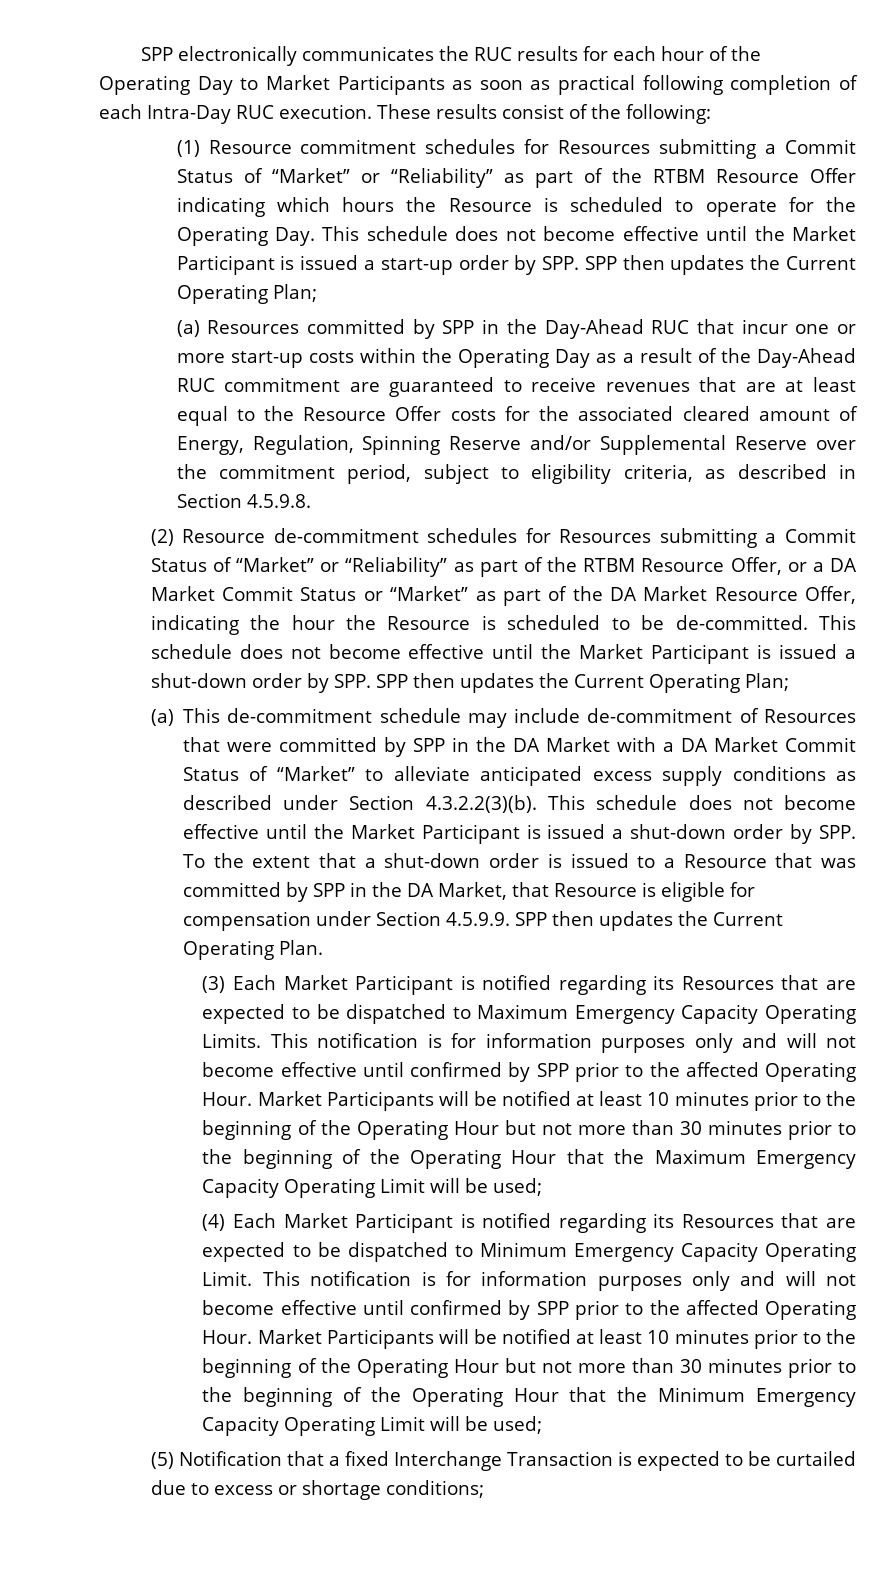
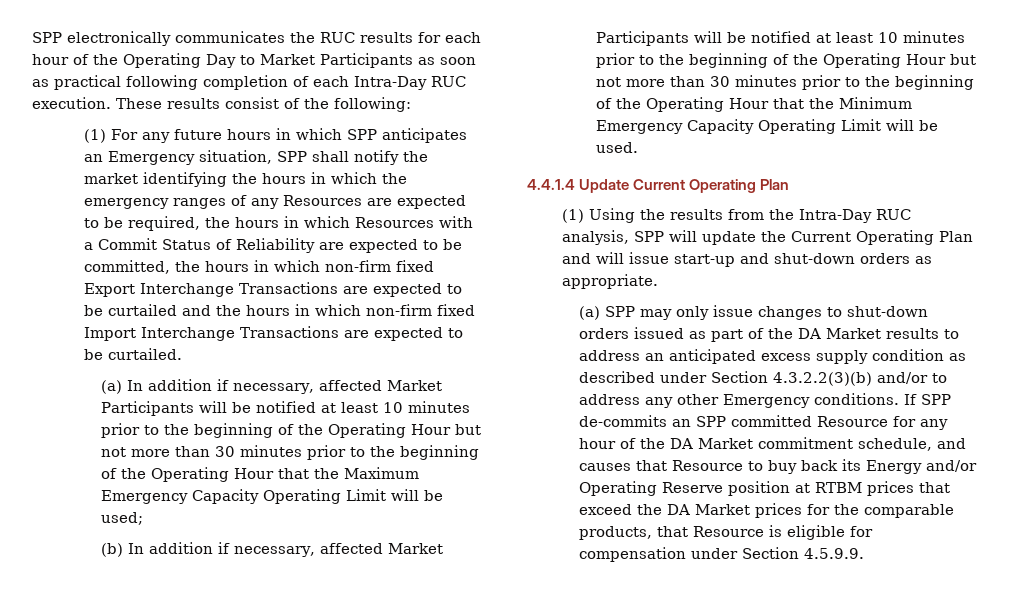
- (1) Resource commitment schedules for Resources submitting a Commit Status of “Market” or “Reliability” as part of the RTBM Resource Offer indicating which hours the Resource is scheduled to operate for the Operating Day. This schedule does not become effective until the Market Participant is issued a start-up order by SPP. SPP then updates the Current Operating Plan;
- (a) Resources committed by SPP in the Day-Ahead RUC that incur one or more start-up costs within the Operating Day as a result of the Day-Ahead RUC commitment are guaranteed to receive revenues that are at least equal to the Resource Offer costs for the associated cleared amount of Energy, Regulation, Spinning Reserve and/or Supplemental Reserve over the commitment period, subject to eligibility criteria, as described in Section 4.5.9.8.
- (2) Resource de-commitment schedules for Resources submitting a Commit Status of “Market” or “Reliability” as part of the RTBM Resource Offer, or a DA Market Commit Status or “Market” as part of the DA Market Resource Offer, indicating the hour the Resource is scheduled to be de-committed. This schedule does not become effective until the Market Participant is issued a shut-down order by SPP. SPP then updates the Current Operating Plan;
- (a) This de-commitment schedule may include de-commitment of Resources that were committed by SPP in the DA Market with a DA Market Commit Status of “Market” to alleviate anticipated excess supply conditions as described under Section 4.3.2.2(3)(b). This schedule does not become effective until the Market Participant is issued a shut-down order by SPP. To the extent that a shut-down order is issued to a Resource that was committed by SPP in the DA Market, that Resource is eligible for compensation under Section 4.5.9.9. SPP then updates the Current Operating Plan.
- (3) Each Market Participant is notified regarding its Resources that are expected to be dispatched to Maximum Emergency Capacity Operating Limits. This notification is for information purposes only and will not become effective until confirmed by SPP prior to the affected Operating Hour. Market Participants will be notified at least 10 minutes prior to the beginning of the Operating Hour but not more than 30 minutes prior to the beginning of the Operating Hour that the Maximum Emergency Capacity Operating Limit will be used;
+ (1) For any future hours in which SPP anticipates an Emergency situation, SPP shall notify the market identifying the hours in which the emergency ranges of any Resources are expected to be required, the hours in which Resources with a Commit Status of Reliability are expected to be committed, the hours in which non-firm fixed Export Interchange Transactions are expected to be curtailed and the hours in which non-firm fixed Import Interchange Transactions are expected to be curtailed.
+ (a) In addition if necessary, affected Market Participants will be notified at least 10 minutes prior to the beginning of the Operating Hour but not more than 30 minutes prior to the beginning of the Operating Hour that the Maximum Emergency Capacity Operating Limit will be used;
- (4) Each Market Participant is notified regarding its Resources that are expected to be dispatched to Minimum Emergency Capacity Operating Limit. This notification is for information purposes only and will not become effective until confirmed by SPP prior to the affected Operating Hour. Market Participants will be notified at least 10 minutes prior to the beginning of the Operating Hour but not more than 30 minutes prior to the beginning of the Operating Hour that the Minimum Emergency Capacity Operating Limit will be used;
- (5) Notification that a fixed Interchange Transaction is expected to be curtailed due to excess or shortage conditions;
+ (b) In addition if necessary, affected Market Participants will be notified at least 10 minutes prior to the beginning of the Operating Hour but not more than 30 minutes prior to the beginning of the Operating Hour that the Minimum Emergency Capacity Operating Limit will be used.
+ 4.4.1.4 Update Current Operating Plan
+ (1) Using the results from the Intra-Day RUC analysis, SPP will update the Current Operating Plan and will issue start-up and shut-down orders as appropriate.
+ (a) SPP may only issue changes to shut-down orders issued as part of the DA Market results to address an anticipated excess supply condition as described under Section 4.3.2.2(3)(b) and/or to address any other Emergency conditions. If SPP de-commits an SPP committed Resource for any hour of the DA Market commitment schedule, and causes that Resource to buy back its Energy and/or Operating Reserve position at RTBM prices that exceed the DA Market prices for the comparable products, that Resource is eligible for compensation under Section 4.5.9.9.

